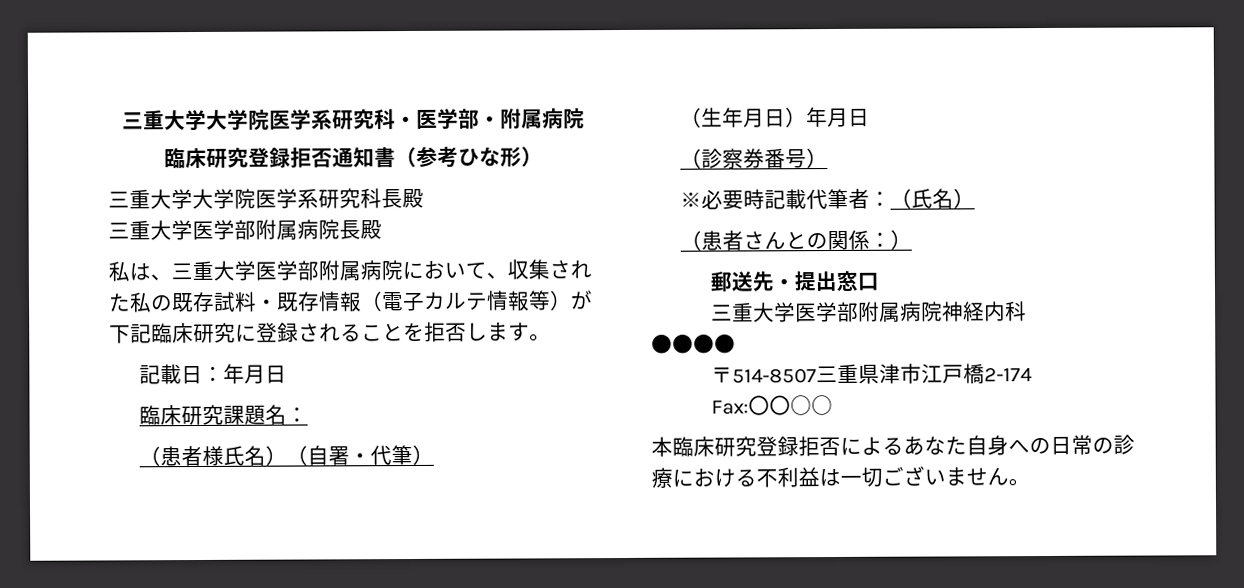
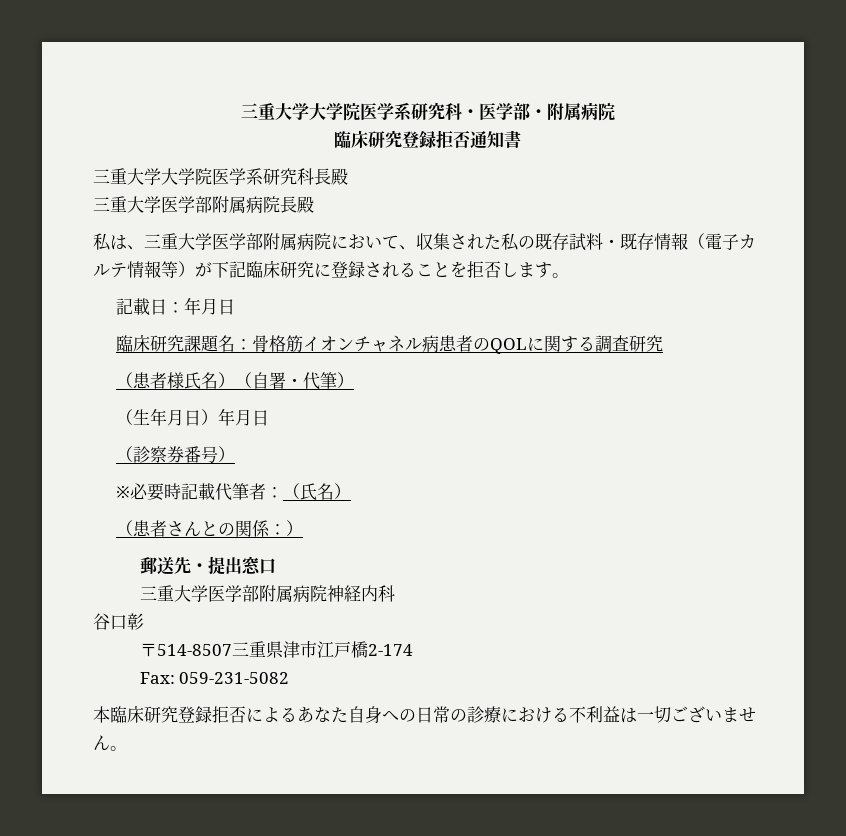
- 臨床研究登録拒否通知書（参考ひな形）
+ 臨床研究登録拒否通知書
- 臨床研究課題名：
+ 臨床研究課題名：骨格筋イオンチャネル病患者のQOLに関する調査研究
- ●●●●
+ 谷口彰
- Fax:〇〇○○
+ Fax: 059-231-5082

